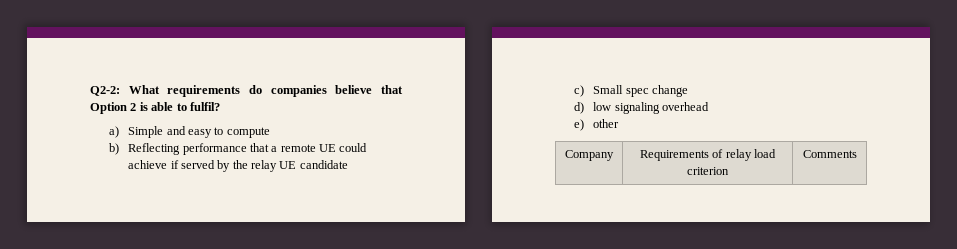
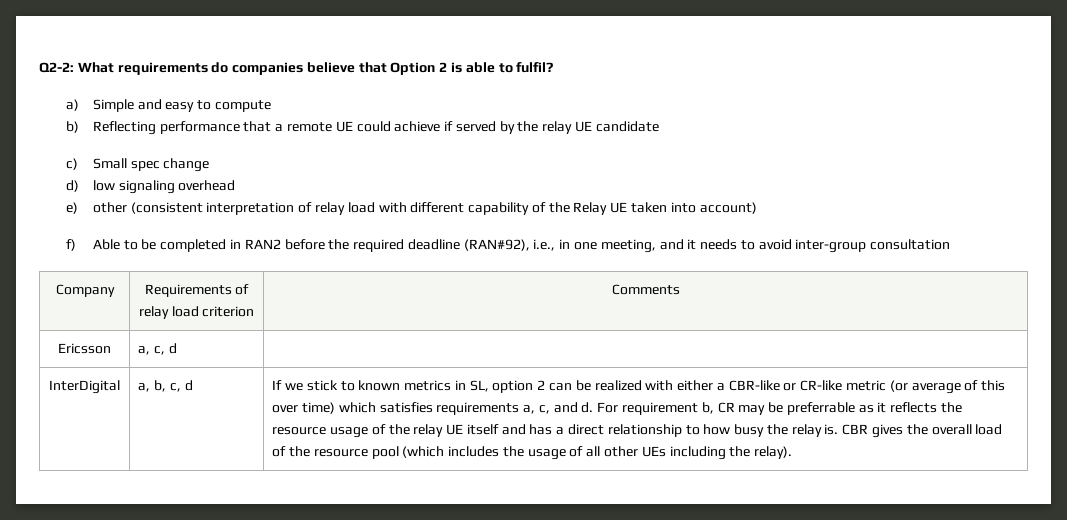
- e) other
+ e) other (consistent interpretation of relay load with different capability of the Relay UE taken into account)
+ f) Able to be completed in RAN2 before the required deadline (RAN#92), i.e., in one meeting, and it needs to avoid inter-group consultation
+ Ericsson | a, c, d |
+ InterDigital | a, b, c, d | If we stick to known metrics in SL, option 2 can be realized with either a CBR-like or CR-like metric (or average of this over time) which satisfies requirements a, c, and d. For requirement b, CR may be preferrable as it reflects the resource usage of the relay UE itself and has a direct relationship to how busy the relay is. CBR gives the overall load of the resource pool (which includes the usage of all other UEs including the relay).

